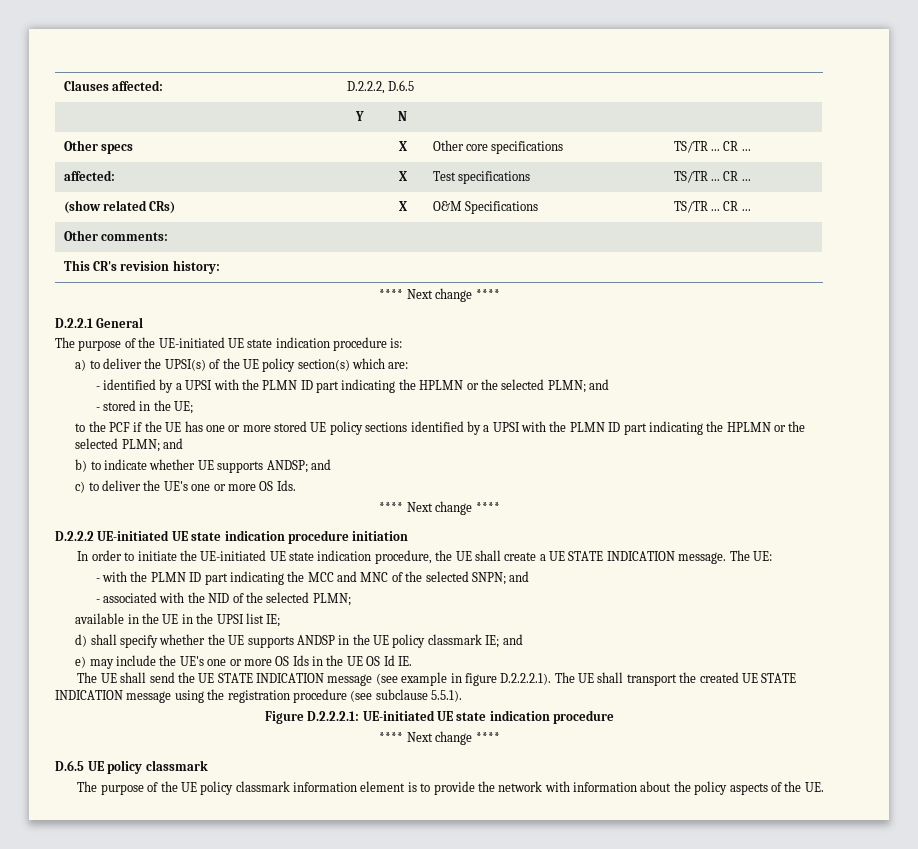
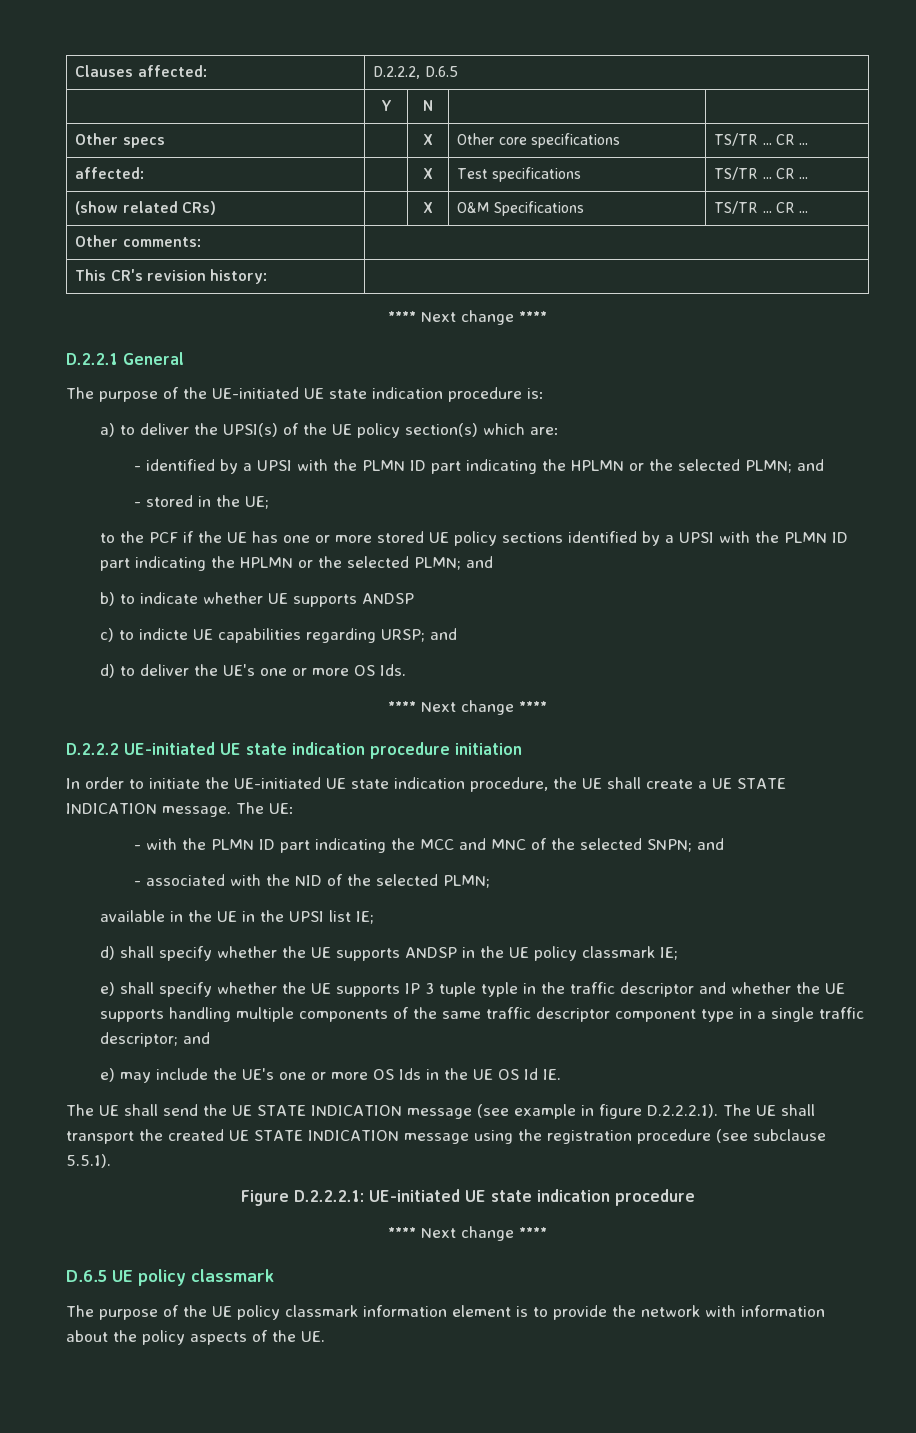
- b) to indicate whether UE supports ANDSP; and
- c) to deliver the UE's one or more OS Ids.
+ b) to indicate whether UE supports ANDSP
+ c) to indicte UE capabilities regarding URSP; and
+ d) to deliver the UE's one or more OS Ids.
- d) shall specify whether the UE supports ANDSP in the UE policy classmark IE; and
+ d) shall specify whether the UE supports ANDSP in the UE policy classmark IE;
+ e) shall specify whether the UE supports IP 3 tuple typle in the traffic descriptor and whether the UE supports handling multiple components of the same traffic descriptor component type in a single traffic descriptor; and

